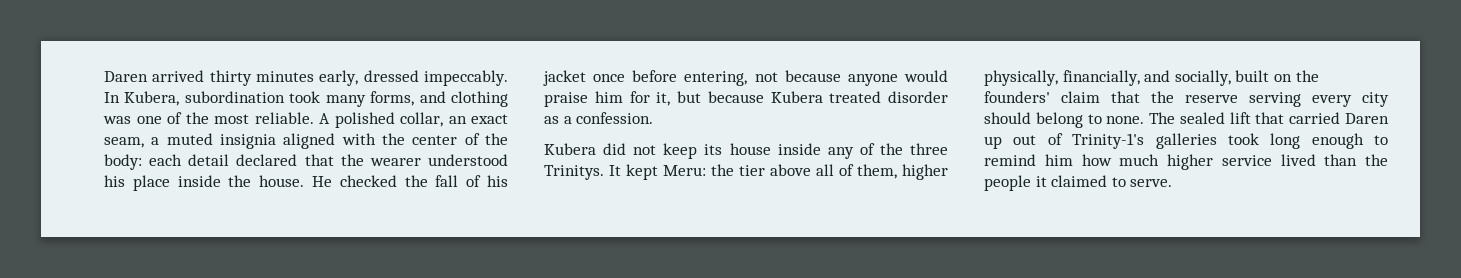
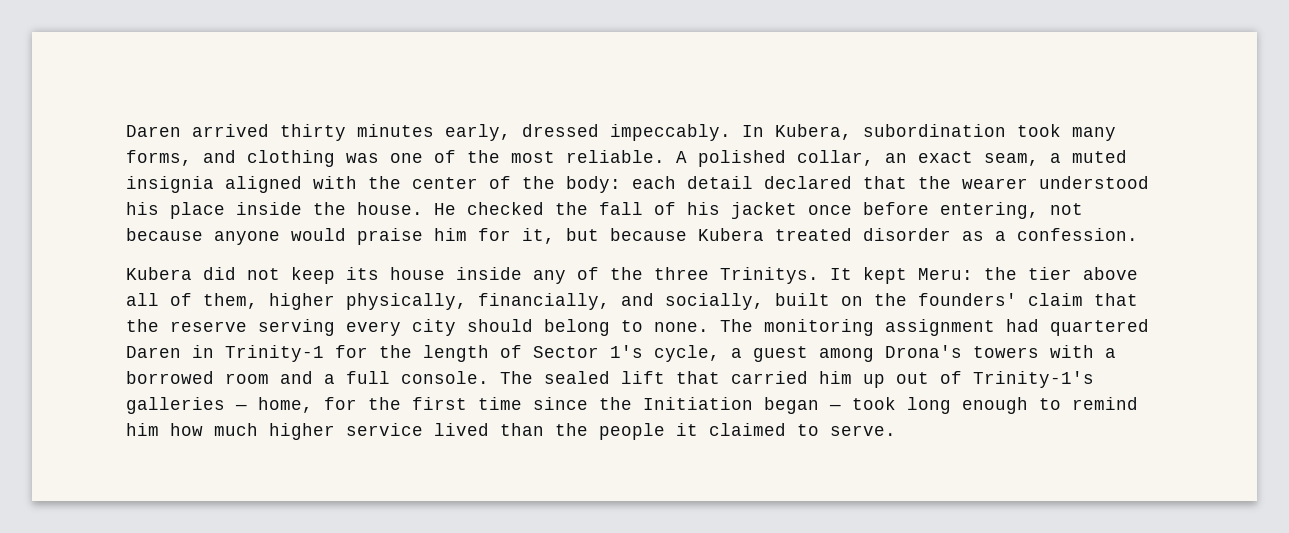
- The sealed lift that carried Daren up out of Trinity-1's galleries took long enough to remind him how much higher service lived than the people it claimed to serve.
+ The monitoring assignment had quartered Daren in Trinity-1 for the length of Sector 1's cycle, a guest among Drona's towers with a borrowed room and a full console. The sealed lift that carried him up out of Trinity-1's galleries — home, for the first time since the Initiation began — took long enough to remind him how much higher service lived than the people it claimed to serve.

